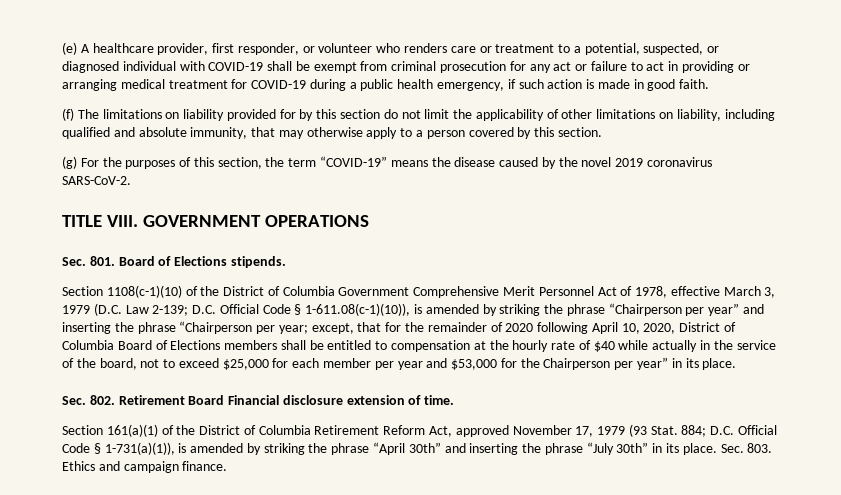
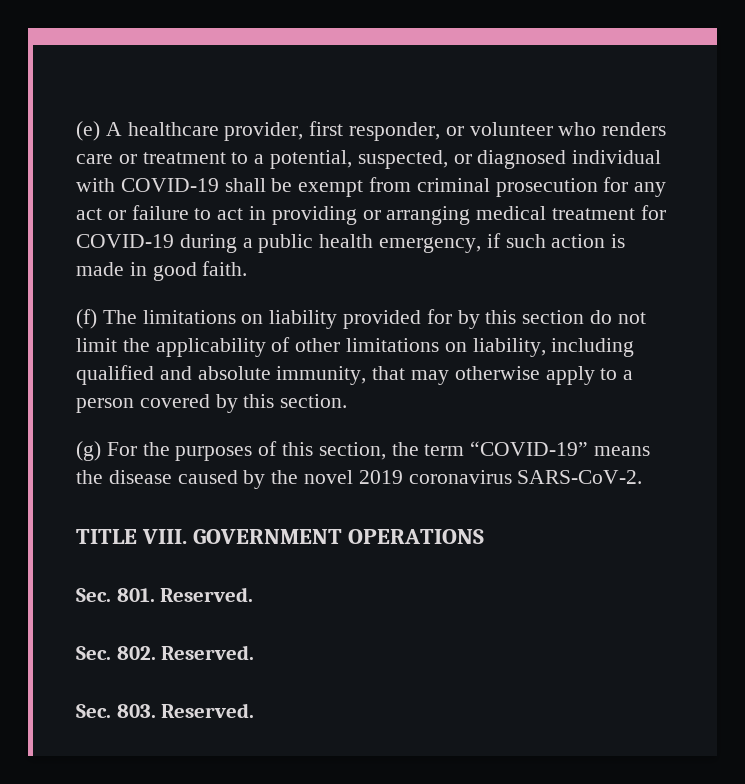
- Sec. 801. Board of Elections stipends.
- Section 1108(c-1)(10) of the District of Columbia Government Comprehensive Merit Personnel Act of 1978, effective March 3, 1979 (D.C. Law 2-139; D.C. Official Code § 1-611.08(c-1)(10)), is amended by striking the phrase “Chairperson per year” and inserting the phrase “Chairperson per year; except, that for the remainder of 2020 following April 10, 2020, District of Columbia Board of Elections members shall be entitled to compensation at the hourly rate of $40 while actually in the service of the board, not to exceed $25,000 for each member per year and $53,000 for the Chairperson per year” in its place.
- Sec. 802. Retirement Board Financial disclosure extension of time.
- Section 161(a)(1) of the District of Columbia Retirement Reform Act, approved November 17, 1979 (93 Stat. 884; D.C. Official Code § 1-731(a)(1)), is amended by striking the phrase “April 30th” and inserting the phrase “July 30th” in its place. Sec. 803. Ethics and campaign finance.
+ Sec. 801. Reserved.
+ Sec. 802. Reserved.
+ Sec. 803. Reserved.

